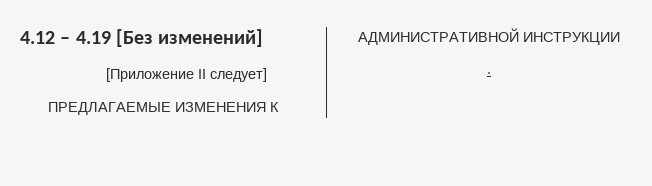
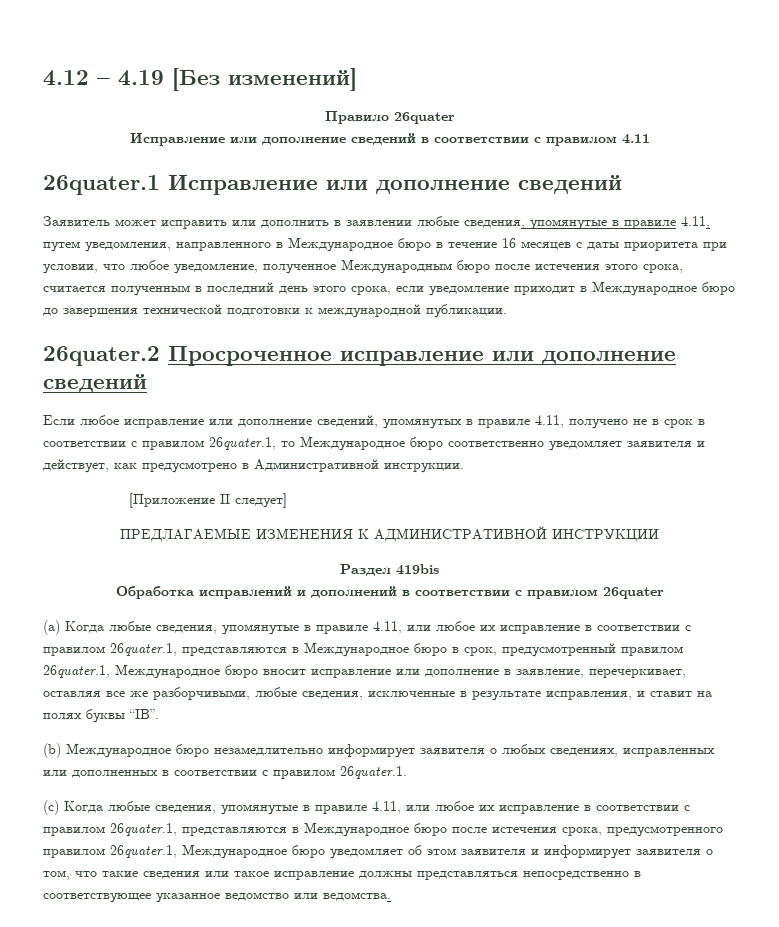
+ Правило 26quater
+ Исправление или дополнение сведений в соответствии с правилом 4.11
+ 26quater.1 Исправление или дополнение сведений
+ Заявитель может исправить или дополнить в заявлении любые сведения, упомянутые в правиле 4.11, путем уведомления, направленного в Международное бюро в течение 16 месяцев с даты приоритета при условии, что любое уведомление, полученное Международным бюро после истечения этого срока, считается полученным в последний день этого срока, если уведомление приходит в Международное бюро до завершения технической подготовки к международной публикации.
+ 26quater.2 Просроченное исправление или дополнение сведений
+ Если любое исправление или дополнение сведений, упомянутых в правиле 4.11, получено не в срок в соответствии с правилом 26quater.1, то Международное бюро соответственно уведомляет заявителя и действует, как предусмотрено в Административной инструкции.
- .
+ Раздел 419bis
+ Обработка исправлений и дополнений в соответствии с правилом 26quater
+ (a) Когда любые сведения, упомянутые в правиле 4.11, или любое их исправление в соответствии с правилом 26quater.1, представляются в Международное бюро в срок, предусмотренный правилом 26quater.1, Международное бюро вносит исправление или дополнение в заявление, перечеркивает, оставляя все же разборчивыми, любые сведения, исключенные в результате исправления, и ставит на полях буквы “IB”.
+ (b) Международное бюро незамедлительно информирует заявителя о любых сведениях, исправленных или дополненных в соответствии с правилом 26quater.1.
+ (c) Когда любые сведения, упомянутые в правиле 4.11, или любое их исправление в соответствии с правилом 26quater.1, представляются в Международное бюро после истечения срока, предусмотренного правилом 26quater.1, Международное бюро уведомляет об этом заявителя и информирует заявителя о том, что такие сведения или такое исправление должны представляться непосредственно в соответствующее указанное ведомство или ведомства.

